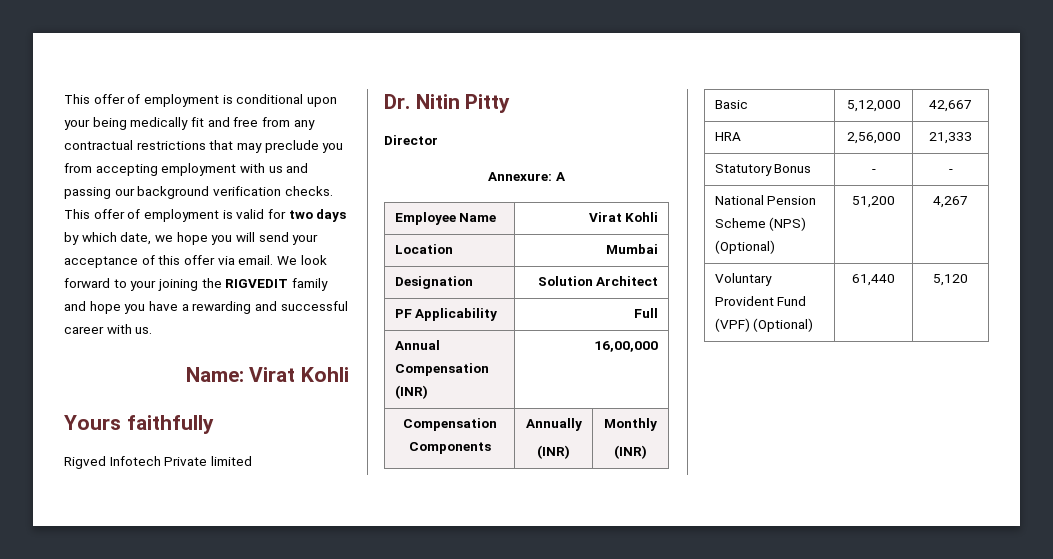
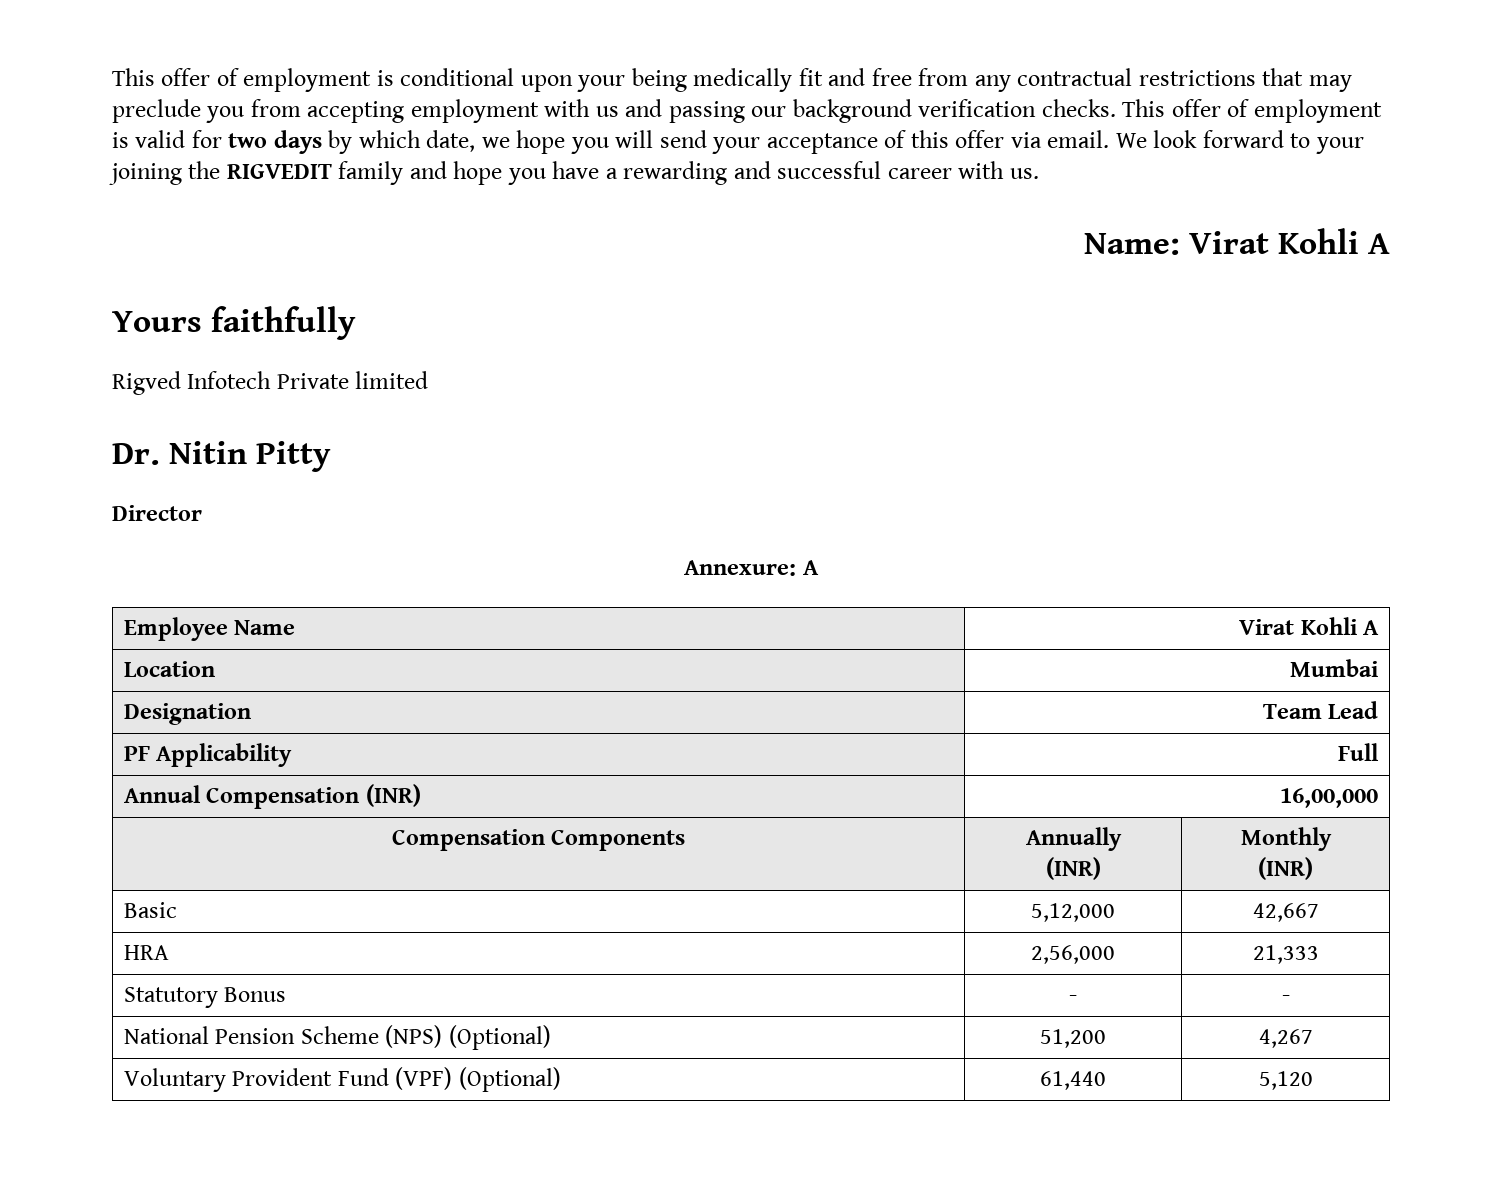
- Name: Virat Kohli
+ Name: Virat Kohli A
- Employee Name | Virat Kohli
+ Employee Name | Virat Kohli A
- Designation | Solution Architect
+ Designation | Team Lead

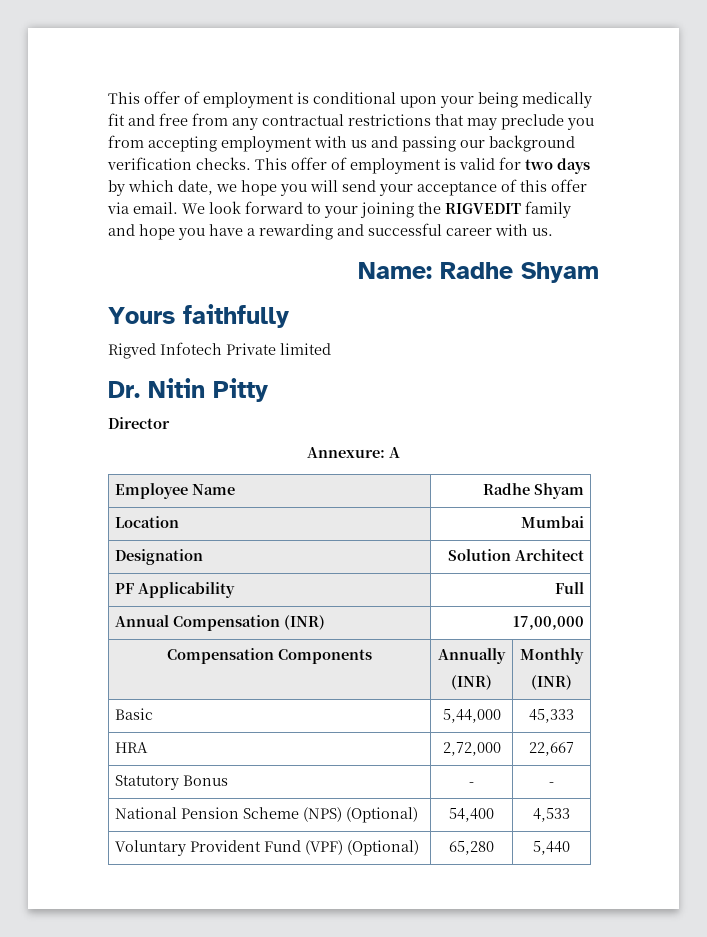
- Name: Virat Kohli A
+ Name: Radhe Shyam
- Employee Name | Virat Kohli A
+ Employee Name | Radhe Shyam
- Designation | Team Lead
+ Designation | Solution Architect
- Annual Compensation (INR) | 16,00,000
+ Annual Compensation (INR) | 17,00,000
- Basic | 5,12,000 | 42,667
+ Basic | 5,44,000 | 45,333
- HRA | 2,56,000 | 21,333
+ HRA | 2,72,000 | 22,667
- National Pension Scheme (NPS) (Optional) | 51,200 | 4,267
+ National Pension Scheme (NPS) (Optional) | 54,400 | 4,533
- Voluntary Provident Fund (VPF) (Optional) | 61,440 | 5,120
+ Voluntary Provident Fund (VPF) (Optional) | 65,280 | 5,440

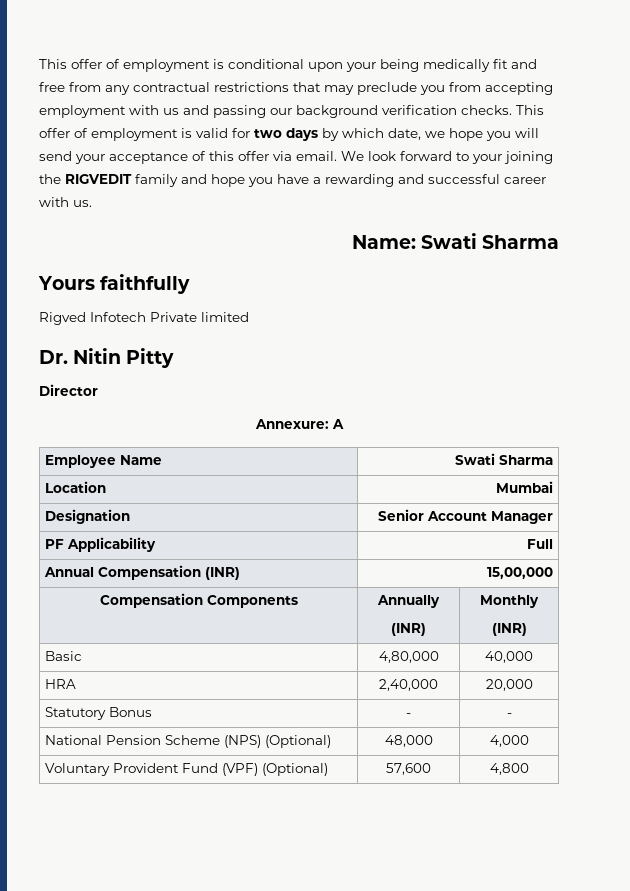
- Name: Radhe Shyam
+ Name: Swati Sharma
- Employee Name | Radhe Shyam
+ Employee Name | Swati Sharma
- Designation | Solution Architect
+ Designation | Senior Account Manager
- Annual Compensation (INR) | 17,00,000
+ Annual Compensation (INR) | 15,00,000
- Basic | 5,44,000 | 45,333
+ Basic | 4,80,000 | 40,000
- HRA | 2,72,000 | 22,667
+ HRA | 2,40,000 | 20,000
- National Pension Scheme (NPS) (Optional) | 54,400 | 4,533
+ National Pension Scheme (NPS) (Optional) | 48,000 | 4,000
- Voluntary Provident Fund (VPF) (Optional) | 65,280 | 5,440
+ Voluntary Provident Fund (VPF) (Optional) | 57,600 | 4,800

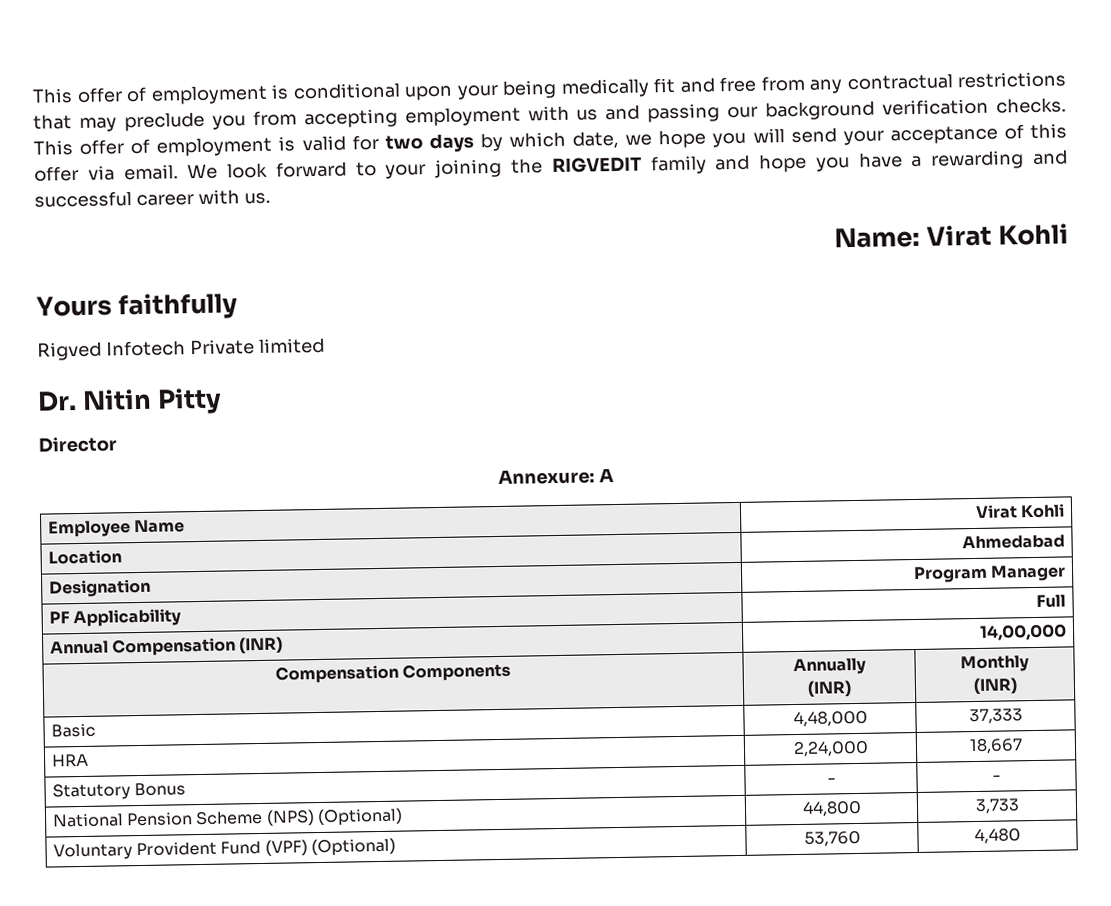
- Name: Swati Sharma
+ Name: Virat Kohli
- Employee Name | Swati Sharma
+ Employee Name | Virat Kohli
- Location | Mumbai
+ Location | Ahmedabad
- Designation | Senior Account Manager
+ Designation | Program Manager
- Annual Compensation (INR) | 15,00,000
+ Annual Compensation (INR) | 14,00,000
- Basic | 4,80,000 | 40,000
+ Basic | 4,48,000 | 37,333
- HRA | 2,40,000 | 20,000
+ HRA | 2,24,000 | 18,667
- National Pension Scheme (NPS) (Optional) | 48,000 | 4,000
+ National Pension Scheme (NPS) (Optional) | 44,800 | 3,733
- Voluntary Provident Fund (VPF) (Optional) | 57,600 | 4,800
+ Voluntary Provident Fund (VPF) (Optional) | 53,760 | 4,480

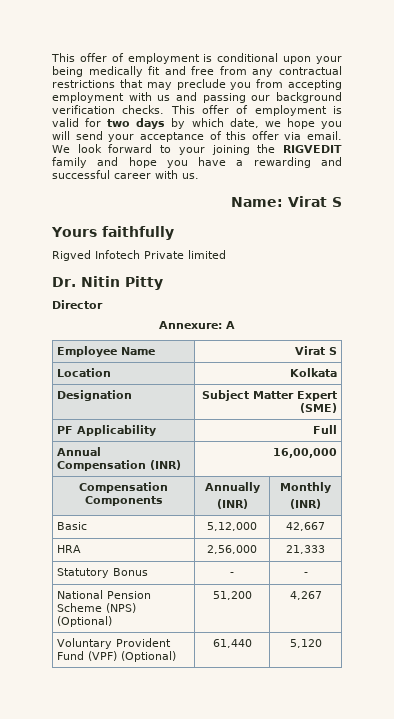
- Name: Virat Kohli
+ Name: Virat S
- Employee Name | Virat Kohli
+ Employee Name | Virat S
- Location | Ahmedabad
+ Location | Kolkata
- Designation | Program Manager
+ Designation | Subject Matter Expert (SME)
- Annual Compensation (INR) | 14,00,000
+ Annual Compensation (INR) | 16,00,000
- Basic | 4,48,000 | 37,333
+ Basic | 5,12,000 | 42,667
- HRA | 2,24,000 | 18,667
+ HRA | 2,56,000 | 21,333
- National Pension Scheme (NPS) (Optional) | 44,800 | 3,733
+ National Pension Scheme (NPS) (Optional) | 51,200 | 4,267
- Voluntary Provident Fund (VPF) (Optional) | 53,760 | 4,480
+ Voluntary Provident Fund (VPF) (Optional) | 61,440 | 5,120

